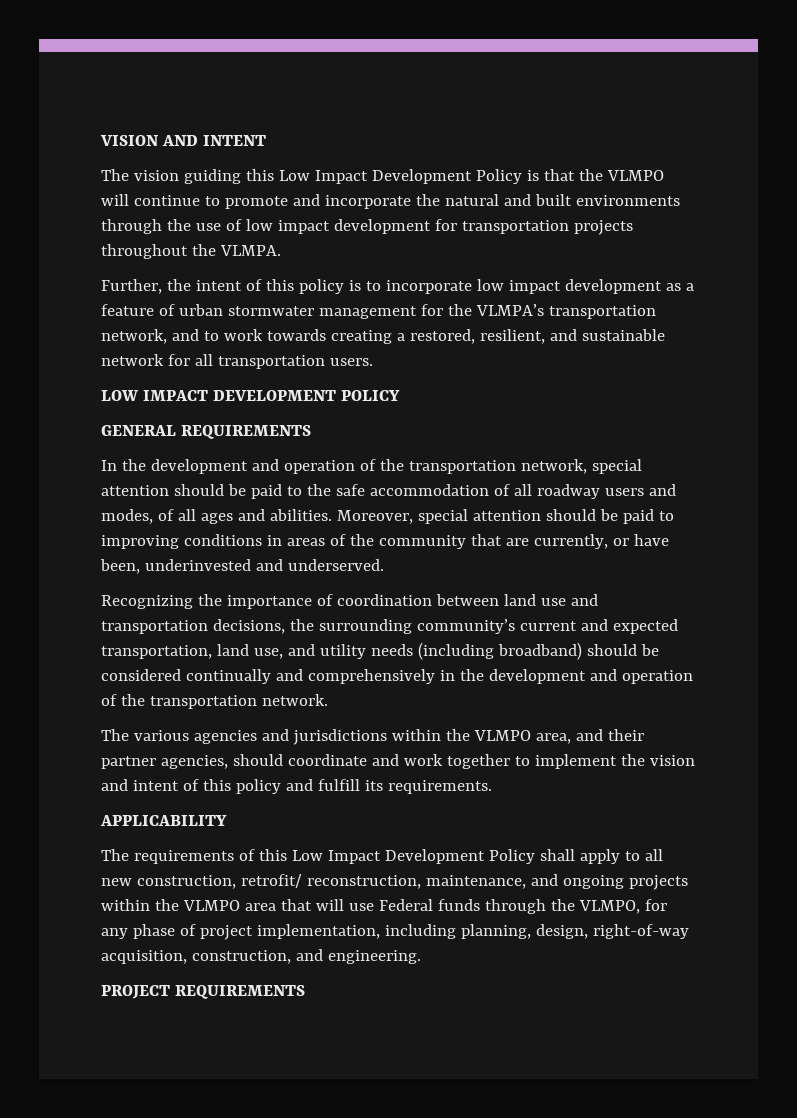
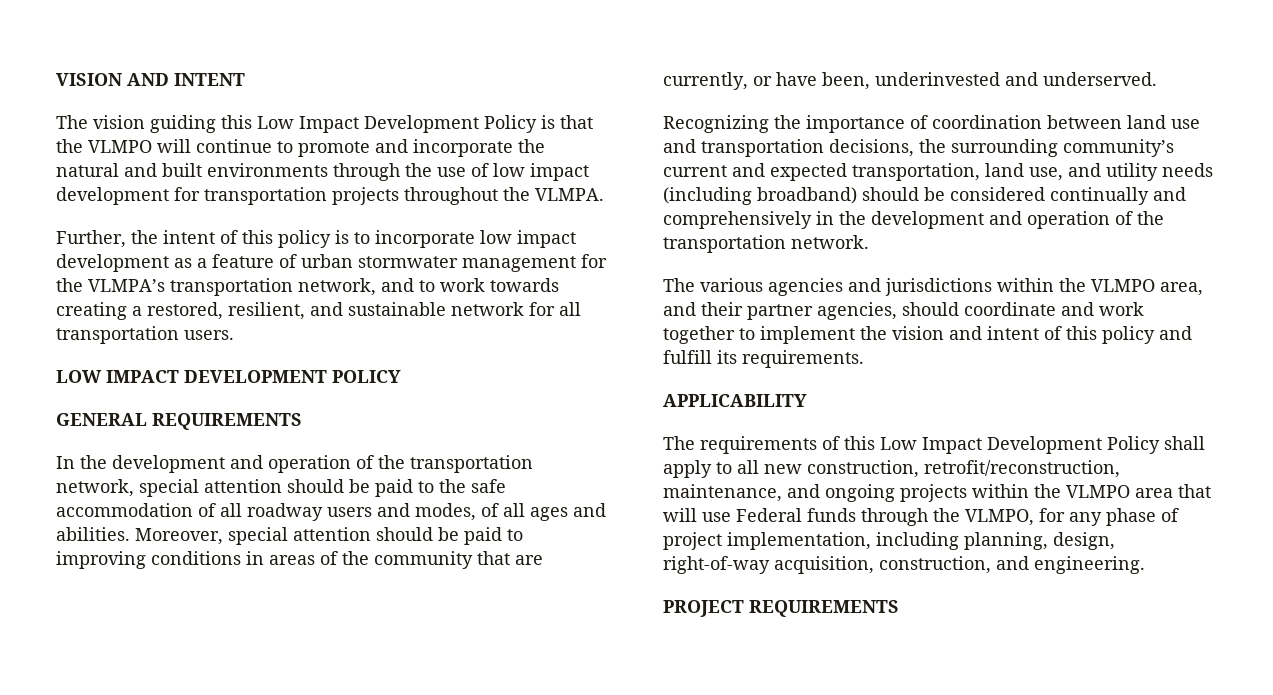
- The requirements of this Low Impact Development Policy shall apply to all new construction, retrofit/ reconstruction, maintenance, and ongoing projects within the VLMPO area that will use Federal funds through the VLMPO, for any phase of project implementation, including planning, design, right-of-way acquisition, construction, and engineering.
+ The requirements of this Low Impact Development Policy shall apply to all new construction, retrofit/reconstruction, maintenance, and ongoing projects within the VLMPO area that will use Federal funds through the VLMPO, for any phase of project implementation, including planning, design, right-of-way acquisition, construction, and engineering.

